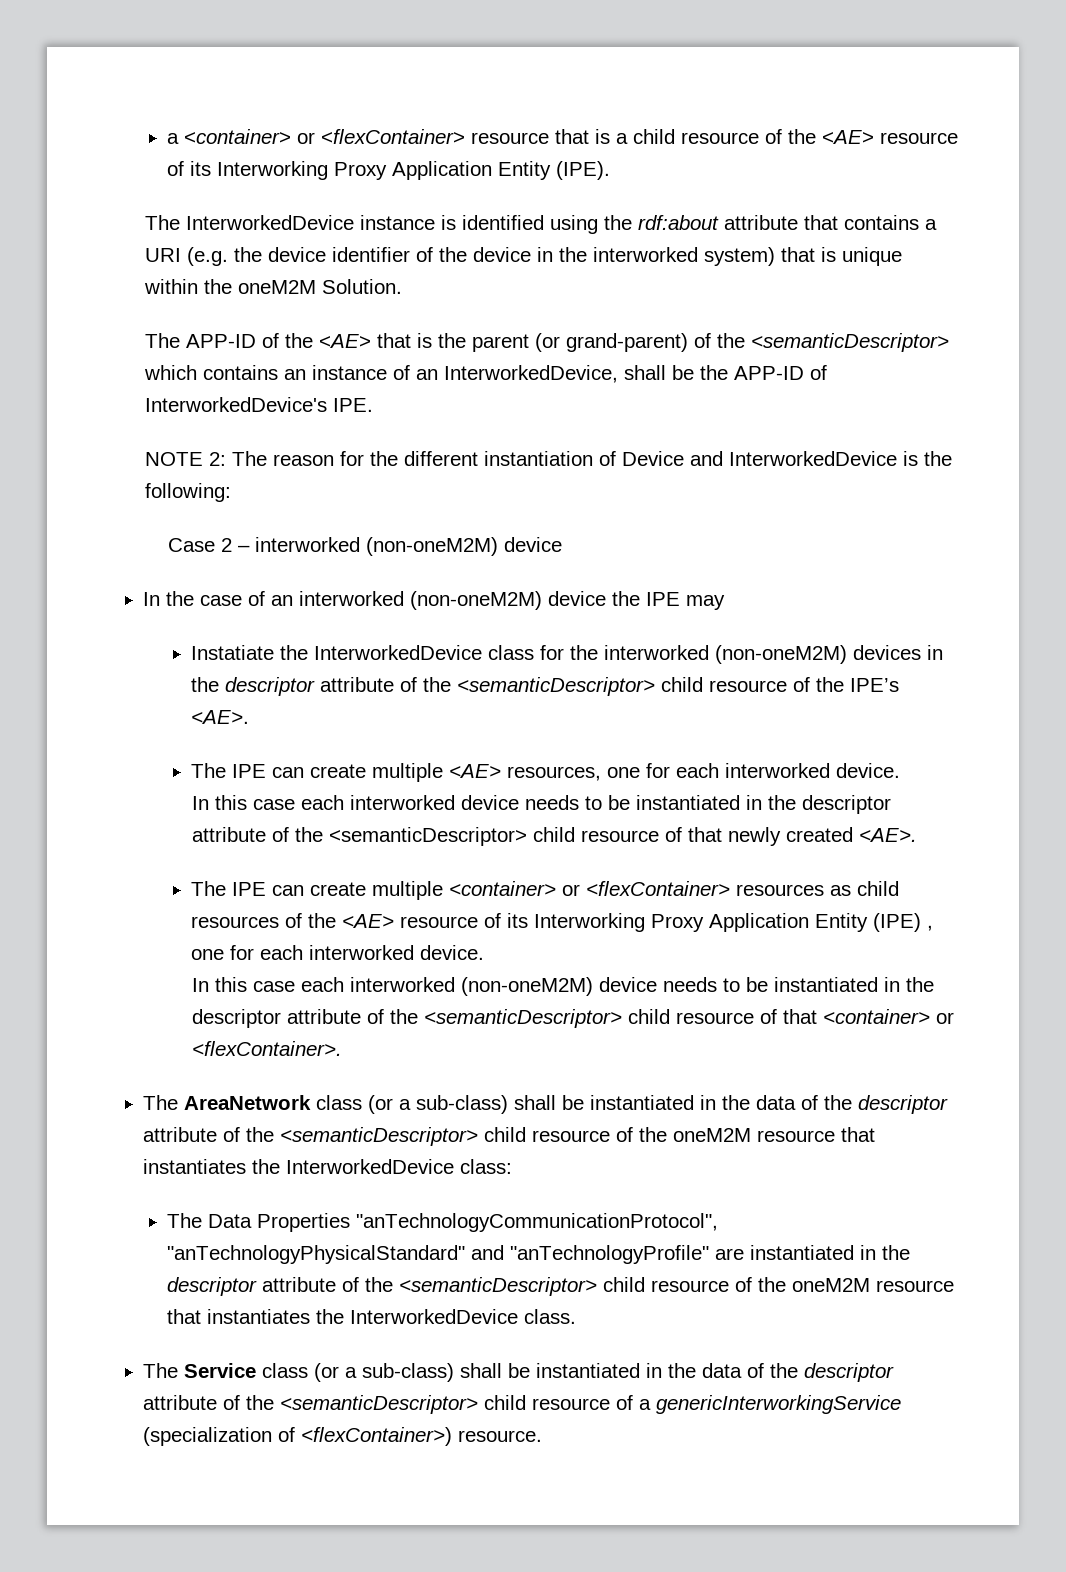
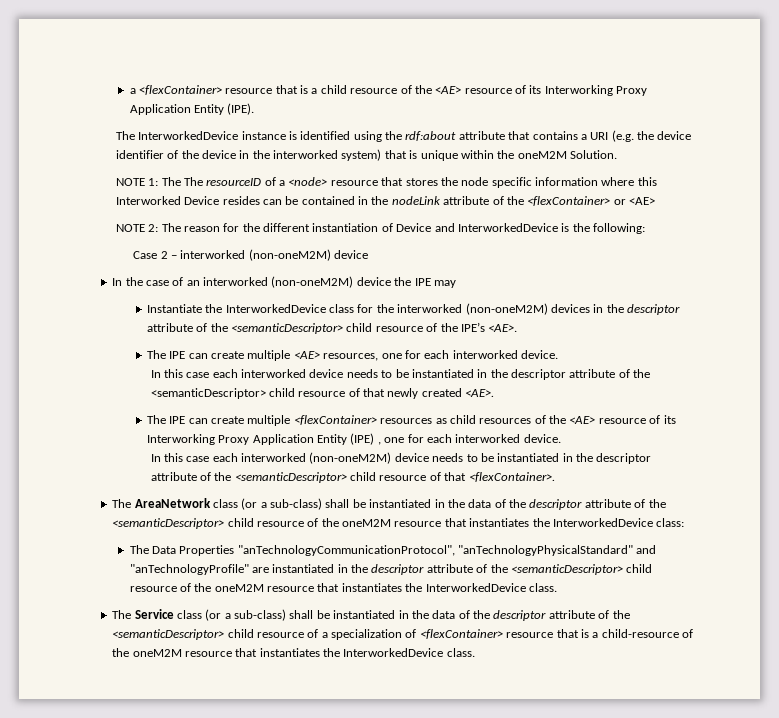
- a <container> or <flexContainer> resource that is a child resource of the <AE> resource of its Interworking Proxy Application Entity (IPE).
+ a <flexContainer> resource that is a child resource of the <AE> resource of its Interworking Proxy Application Entity (IPE).
- The APP-ID of the <AE> that is the parent (or grand-parent) of the <semanticDescriptor> which contains an instance of an InterworkedDevice, shall be the APP-ID of InterworkedDevice's IPE.
+ NOTE 1: The The resourceID of a <node> resource that stores the node specific information where this Interworked Device resides can be contained in the nodeLink attribute of the <flexContainer> or <AE>
- Instatiate the InterworkedDevice class for the interworked (non-oneM2M) devices in the descriptor attribute of the <semanticDescriptor> child resource of the IPE’s <AE>.
+ Instantiate the InterworkedDevice class for the interworked (non-oneM2M) devices in the descriptor attribute of the <semanticDescriptor> child resource of the IPE’s <AE>.
- The IPE can create multiple <container> or <flexContainer> resources as child resources of the <AE> resource of its Interworking Proxy Application Entity (IPE) , one for each interworked device.
+ The IPE can create multiple <flexContainer> resources as child resources of the <AE> resource of its Interworking Proxy Application Entity (IPE) , one for each interworked device.
- In this case each interworked (non-oneM2M) device needs to be instantiated in the descriptor attribute of the <semanticDescriptor> child resource of that <container> or <flexContainer>.
+ In this case each interworked (non-oneM2M) device needs to be instantiated in the descriptor attribute of the <semanticDescriptor> child resource of that <flexContainer>.
- The Service class (or a sub-class) shall be instantiated in the data of the descriptor attribute of the <semanticDescriptor> child resource of a genericInterworkingService (specialization of <flexContainer>) resource.
+ The Service class (or a sub-class) shall be instantiated in the data of the descriptor attribute of the <semanticDescriptor> child resource of a specialization of <flexContainer> resource that is a child-resource of the oneM2M resource that instantiates the InterworkedDevice class.

